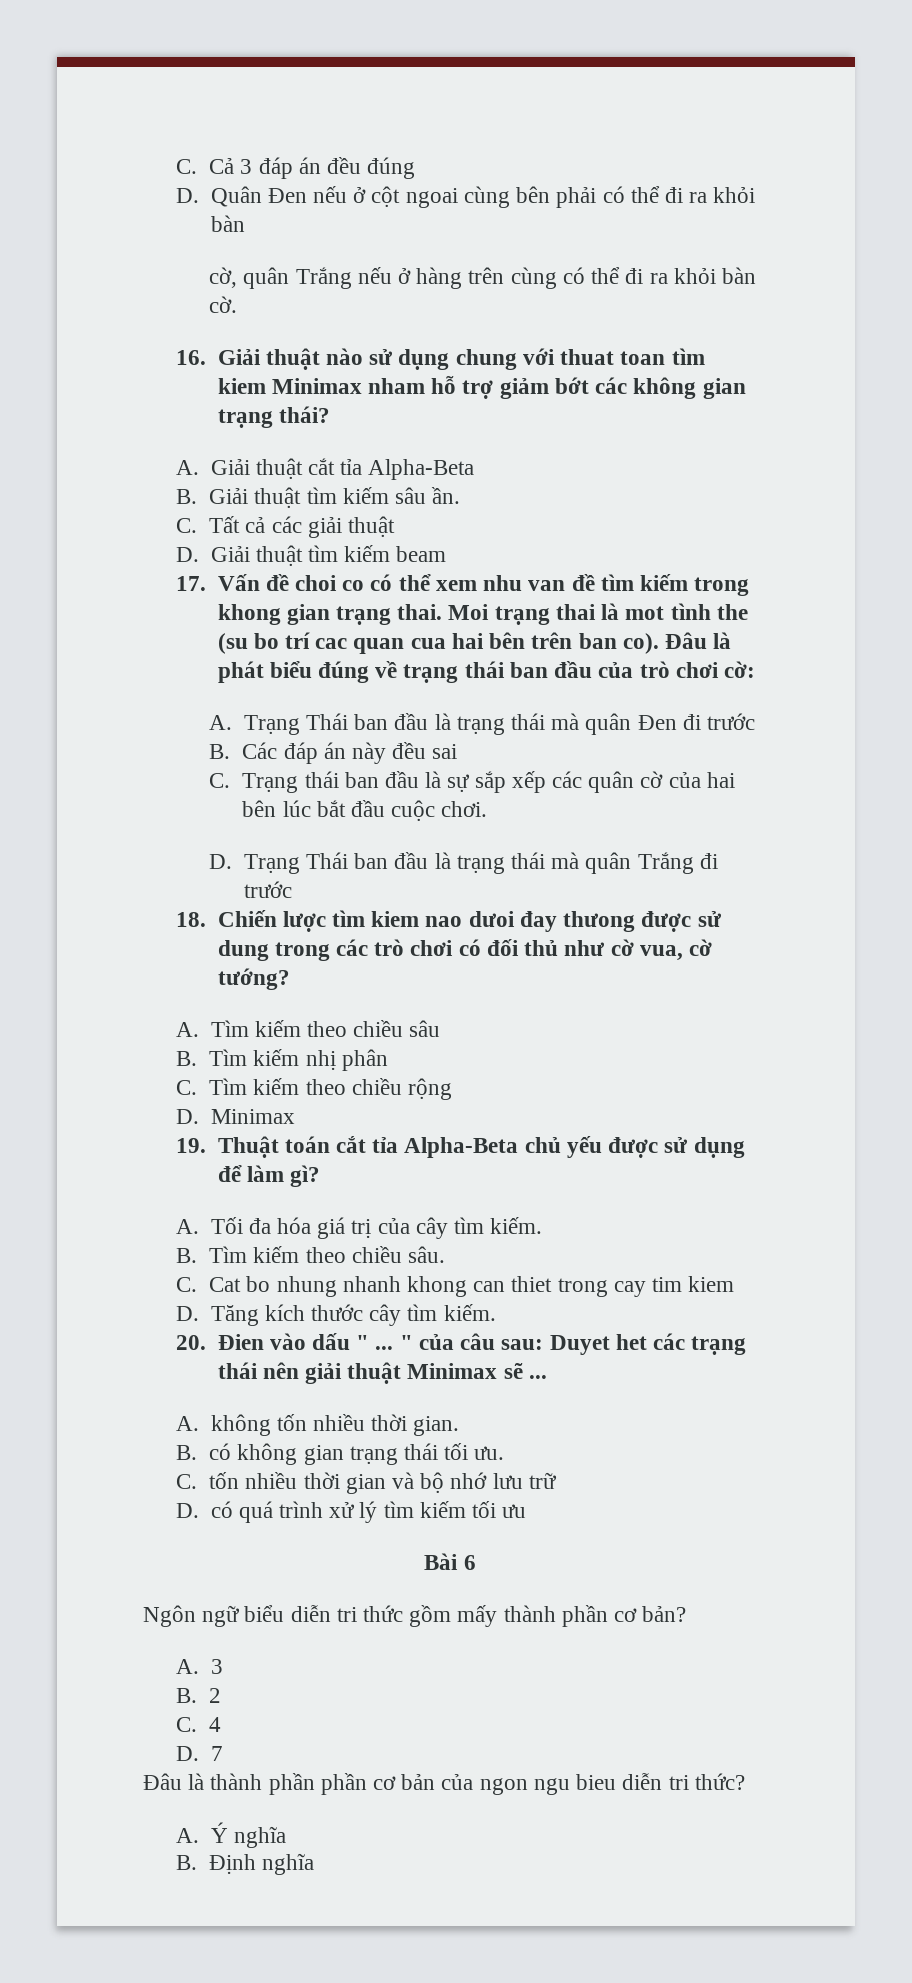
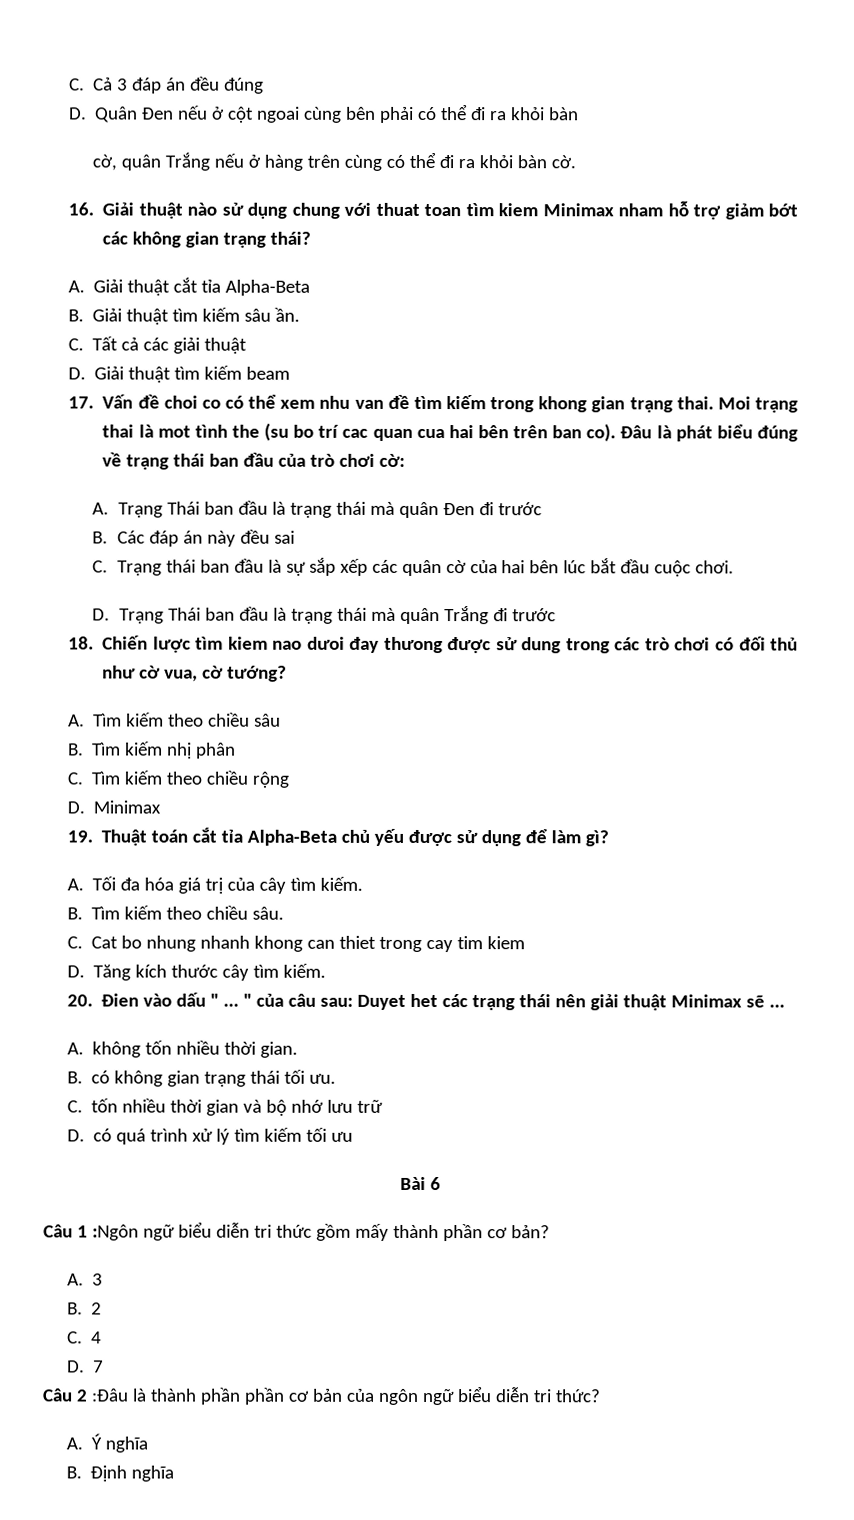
- Ngôn ngữ biểu diễn tri thức gồm mấy thành phần cơ bản?
+ Câu 1 :Ngôn ngữ biểu diễn tri thức gồm mấy thành phần cơ bản?
- Đâu là thành phần phần cơ bản của ngon ngu bieu diễn tri thức?
+ Câu 2 :Đâu là thành phần phần cơ bản của ngôn ngữ biểu diễn tri thức?

